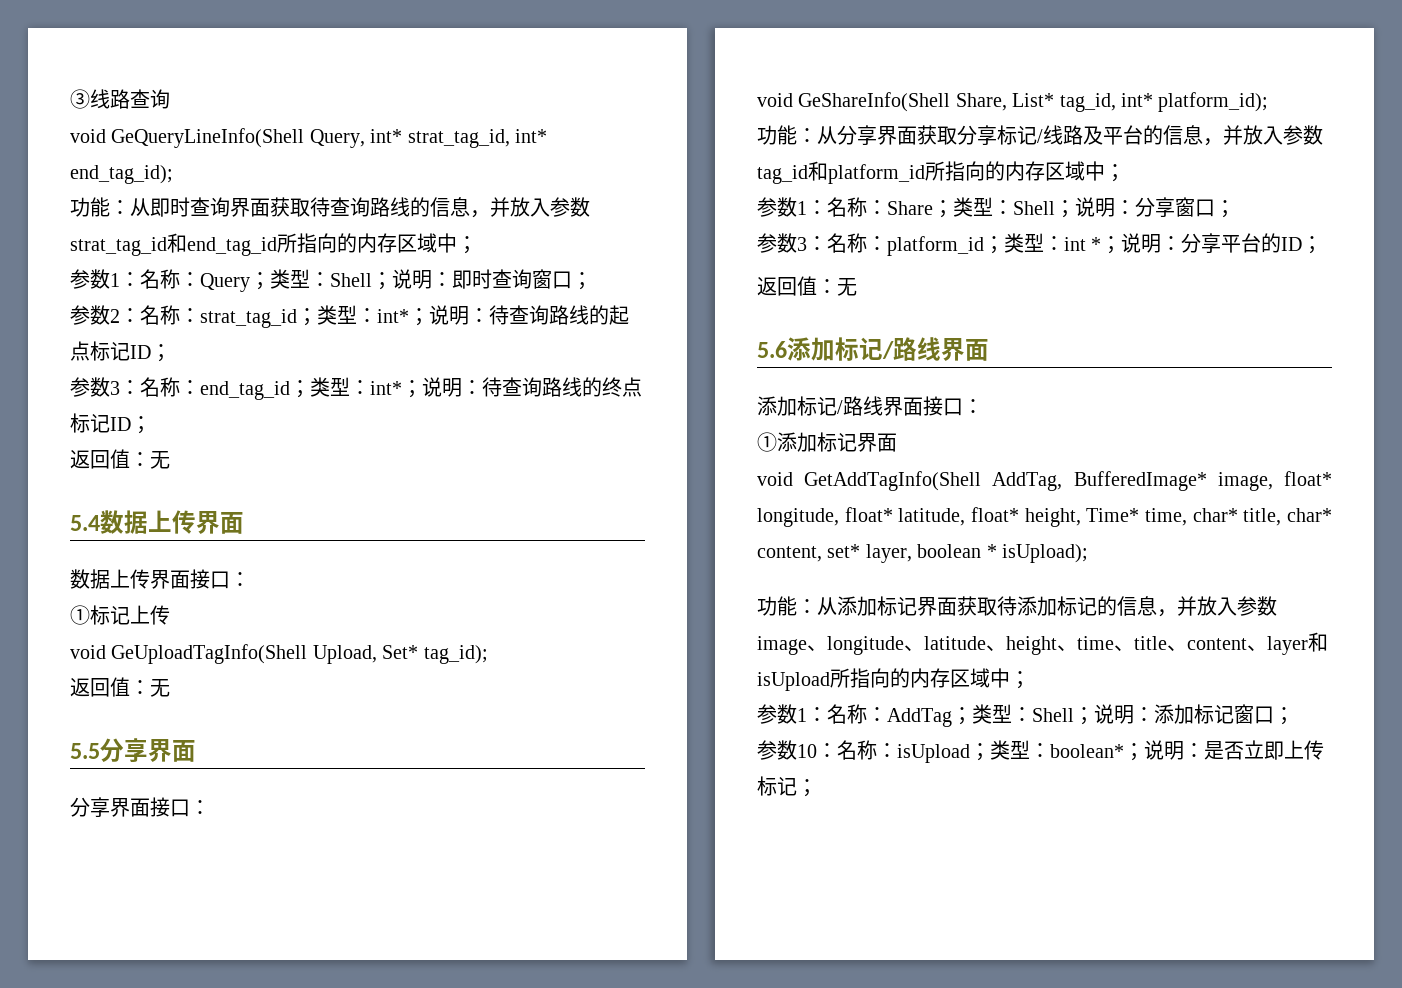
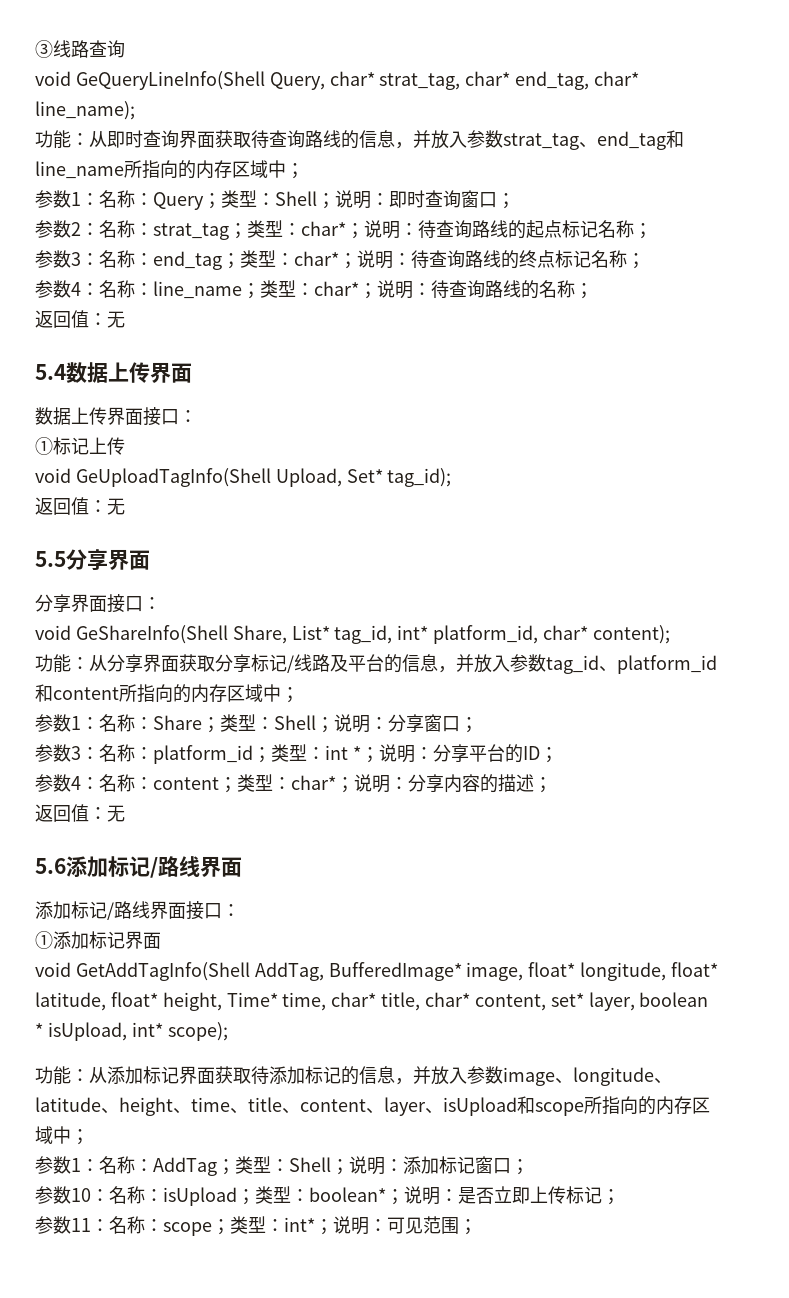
- void GeQueryLineInfo(Shell Query, int* strat_tag_id, int* end_tag_id);
+ void GeQueryLineInfo(Shell Query, char* strat_tag, char* end_tag, char* line_name);
- 功能：从即时查询界面获取待查询路线的信息，并放入参数strat_tag_id和end_tag_id所指向的内存区域中；
+ 功能：从即时查询界面获取待查询路线的信息，并放入参数strat_tag、end_tag和line_name所指向的内存区域中；
- 参数2：名称：strat_tag_id；类型：int*；说明：待查询路线的起点标记ID；
- 参数3：名称：end_tag_id；类型：int*；说明：待查询路线的终点标记ID；
+ 参数2：名称：strat_tag；类型：char*；说明：待查询路线的起点标记名称；
+ 参数3：名称：end_tag；类型：char*；说明：待查询路线的终点标记名称；
+ 参数4：名称：line_name；类型：char*；说明：待查询路线的名称；
- void GeShareInfo(Shell Share, List* tag_id, int* platform_id);
+ void GeShareInfo(Shell Share, List* tag_id, int* platform_id, char* content);
- 功能：从分享界面获取分享标记/线路及平台的信息，并放入参数tag_id和platform_id所指向的内存区域中；
+ 功能：从分享界面获取分享标记/线路及平台的信息，并放入参数tag_id、platform_id和content所指向的内存区域中；
+ 参数4：名称：content；类型：char*；说明：分享内容的描述；
- void GetAddTagInfo(Shell AddTag, BufferedImage* image, float* longitude, float* latitude, float* height, Time* time, char* title, char* content, set* layer, boolean * isUpload);
+ void GetAddTagInfo(Shell AddTag, BufferedImage* image, float* longitude, float* latitude, float* height, Time* time, char* title, char* content, set* layer, boolean * isUpload, int* scope);
- 功能：从添加标记界面获取待添加标记的信息，并放入参数image、longitude、latitude、height、time、title、content、layer和isUpload所指向的内存区域中；
+ 功能：从添加标记界面获取待添加标记的信息，并放入参数image、longitude、latitude、height、time、title、content、layer、isUpload和scope所指向的内存区域中；
+ 参数11：名称：scope；类型：int*；说明：可见范围；

